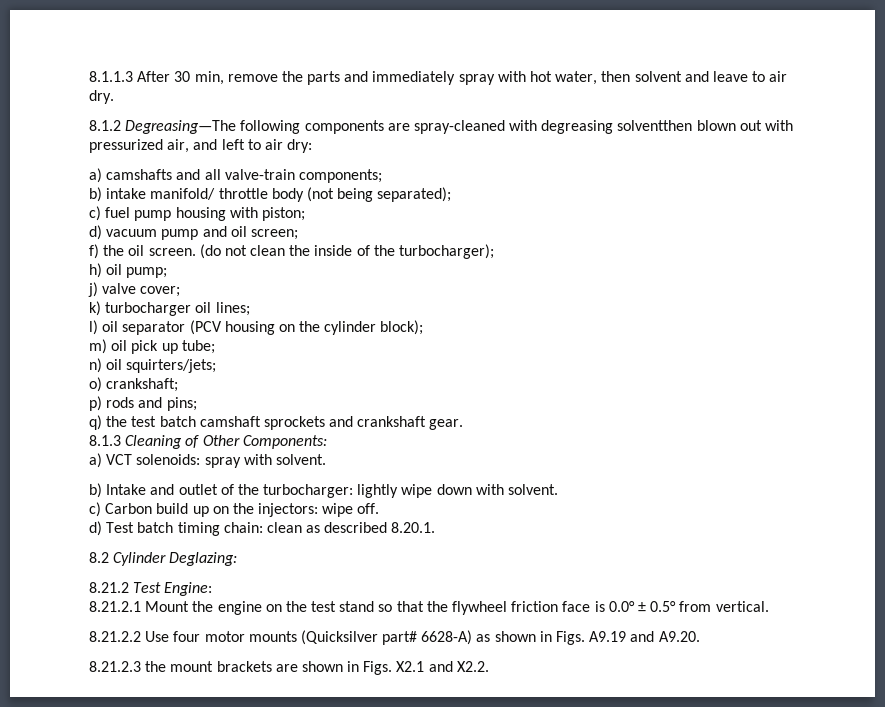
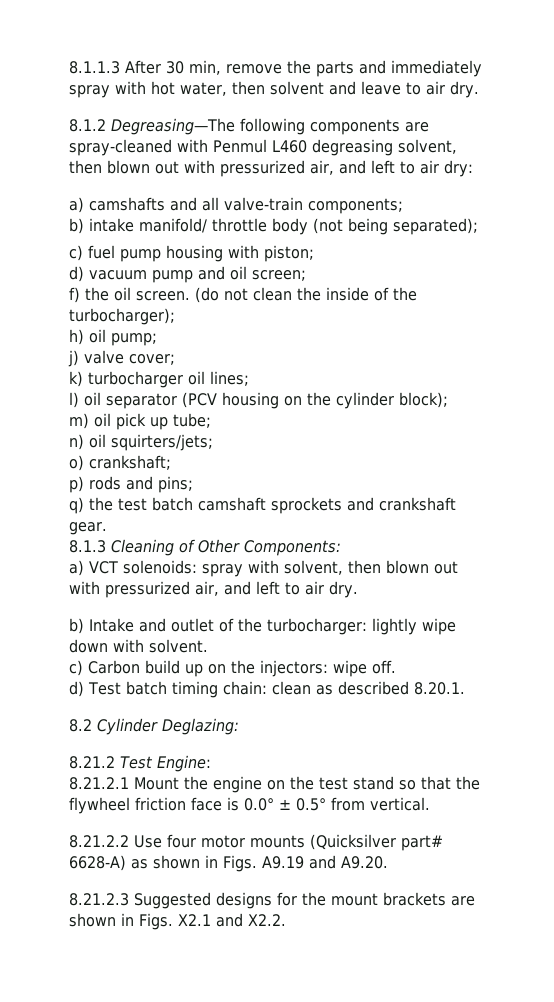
- 8.1.2 Degreasing—The following components are spray-cleaned with degreasing solventthen blown out with pressurized air, and left to air dry:
+ 8.1.2 Degreasing—The following components are spray-cleaned with Penmul L460 degreasing solvent, then blown out with pressurized air, and left to air dry:
- a) VCT solenoids: spray with solvent.
+ a) VCT solenoids: spray with solvent, then blown out with pressurized air, and left to air dry.
- 8.21.2.3 the mount brackets are shown in Figs. X2.1 and X2.2.
+ 8.21.2.3 Suggested designs for the mount brackets are shown in Figs. X2.1 and X2.2.

